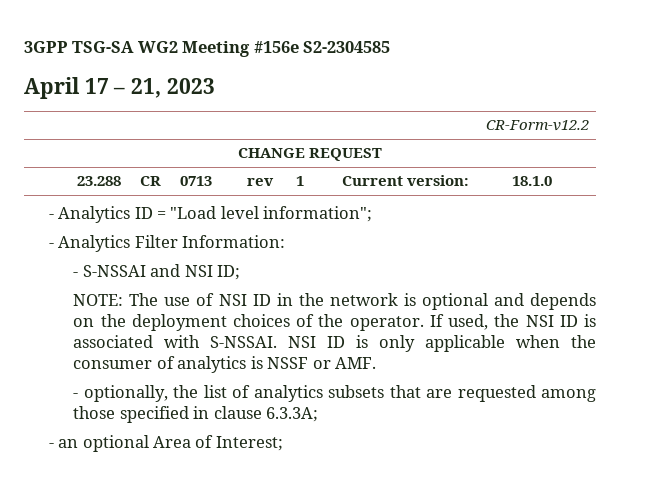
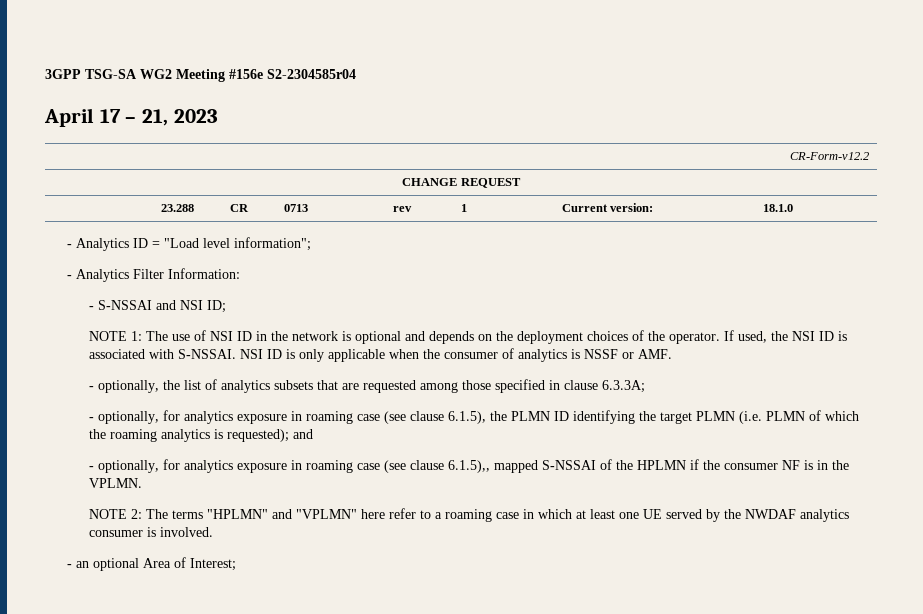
- 3GPP TSG-SA WG2 Meeting #156e S2-2304585
+ 3GPP TSG-SA WG2 Meeting #156e S2-2304585r04
- NOTE: The use of NSI ID in the network is optional and depends on the deployment choices of the operator.
+ NOTE 1: The use of NSI ID in the network is optional and depends on the deployment choices of the operator.
+ - optionally, for analytics exposure in roaming case (see clause 6.1.5), the PLMN ID identifying the target PLMN (i.e. PLMN of which the roaming analytics is requested); and
+ - optionally, for analytics exposure in roaming case (see clause 6.1.5),, mapped S-NSSAI of the HPLMN if the consumer NF is in the VPLMN.
+ NOTE 2: The terms "HPLMN" and "VPLMN" here refer to a roaming case in which at least one UE served by the NWDAF analytics consumer is involved.

